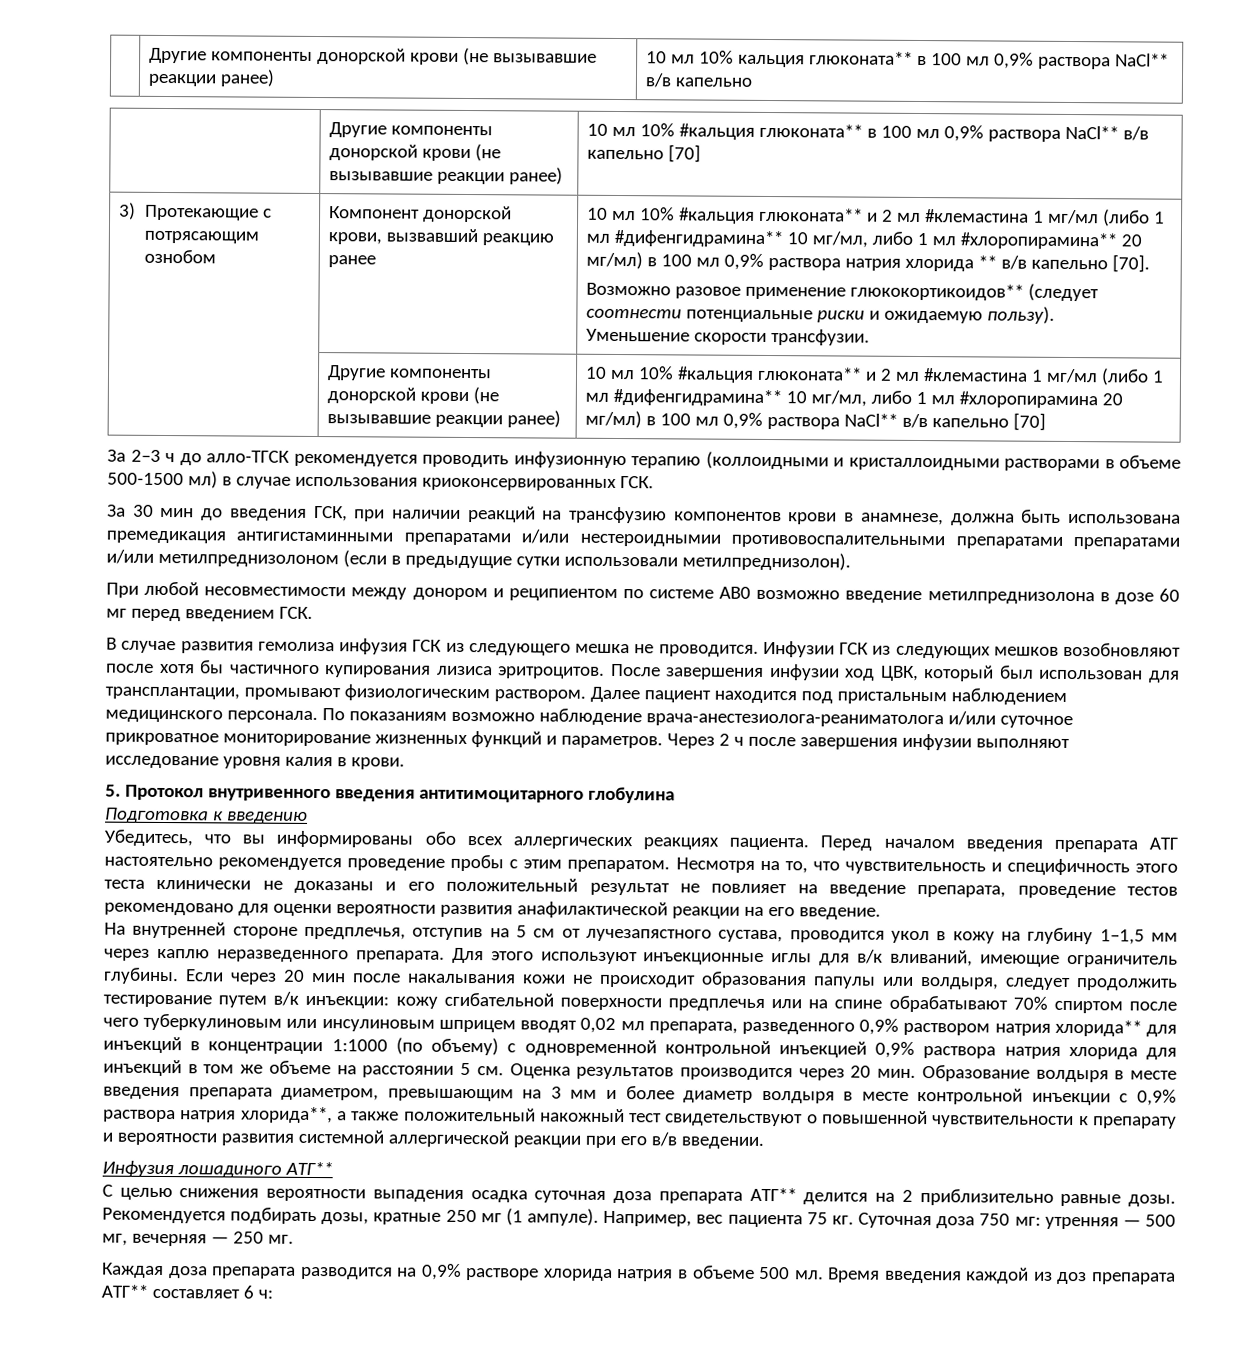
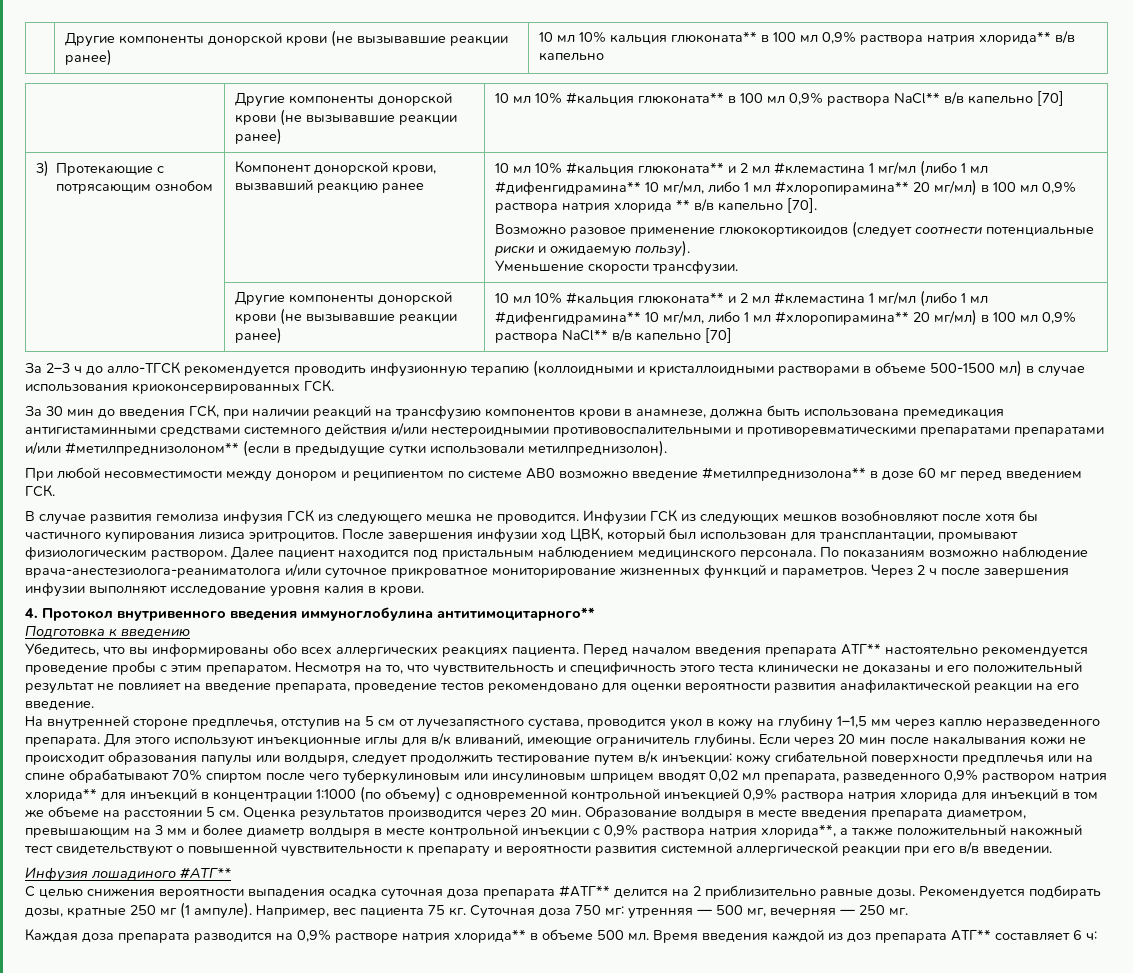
- | Другие компоненты донорской крови (не вызывавшие реакции ранее) | 10 мл 10% кальция глюконата** в 100 мл 0,9% раствора NaCl** в/в капельно
+ | Другие компоненты донорской крови (не вызывавшие реакции ранее) | 10 мл 10% кальция глюконата** в 100 мл 0,9% раствора натрия хлорида** в/в капельно
- Возможно разовое применение глюкокортикоидов** (следует соотнести потенциальные риски и ожидаемую пользу).
+ Возможно разовое применение глюкокортикоидов (следует соотнести потенциальные риски и ожидаемую пользу).
- | Другие компоненты донорской крови (не вызывавшие реакции ранее) | 10 мл 10% #кальция глюконата** и 2 мл #клемастина 1 мг/мл (либо 1 мл #дифенгидрамина** 10 мг/мл, либо 1 мл #хлоропирамина 20 мг/мл) в 100 мл 0,9% раствора NaCl** в/в капельно [70]
+ | Другие компоненты донорской крови (не вызывавшие реакции ранее) | 10 мл 10% #кальция глюконата** и 2 мл #клемастина 1 мг/мл (либо 1 мл #дифенгидрамина** 10 мг/мл, либо 1 мл #хлоропирамина** 20 мг/мл) в 100 мл 0,9% раствора NaCl** в/в капельно [70]
- За 30 мин до введения ГСК, при наличии реакций на трансфузию компонентов крови в анамнезе, должна быть использована премедикация антигистаминными препаратами и/или нестероиднымии противовоспалительными препаратами препаратами и/или метилпреднизолоном (если в предыдущие сутки использовали метилпреднизолон).
+ За 30 мин до введения ГСК, при наличии реакций на трансфузию компонентов крови в анамнезе, должна быть использована премедикация антигистаминными средствами системного действия и/или нестероиднымии противовоспалительными и противоревматическими препаратами препаратами и/или #метилпреднизолоном** (если в предыдущие сутки использовали метилпреднизолон).
- При любой несовместимости между донором и реципиентом по системе АВ0 возможно введение метилпреднизолона в дозе 60 мг перед введением ГСК.
+ При любой несовместимости между донором и реципиентом по системе АВ0 возможно введение #метилпреднизолона** в дозе 60 мг перед введением ГСК.
- 5. Протокол внутривенного введения антитимоцитарного глобулина
+ 4. Протокол внутривенного введения иммуноглобулина антитимоцитарного**
- Перед началом введения препарата АТГ настоятельно рекомендуется проведение пробы с этим препаратом.
+ Перед началом введения препарата АТГ** настоятельно рекомендуется проведение пробы с этим препаратом.
- Инфузия лошадиного АТГ**
+ Инфузия лошадиного #АТГ**
- С целью снижения вероятности выпадения осадка суточная доза препарата АТГ** делится на 2 приблизительно равные дозы.
+ С целью снижения вероятности выпадения осадка суточная доза препарата #АТГ** делится на 2 приблизительно равные дозы.
- Каждая доза препарата разводится на 0,9% растворе хлорида натрия в объеме 500 мл.
+ Каждая доза препарата разводится на 0,9% растворе натрия хлорида** в объеме 500 мл.

